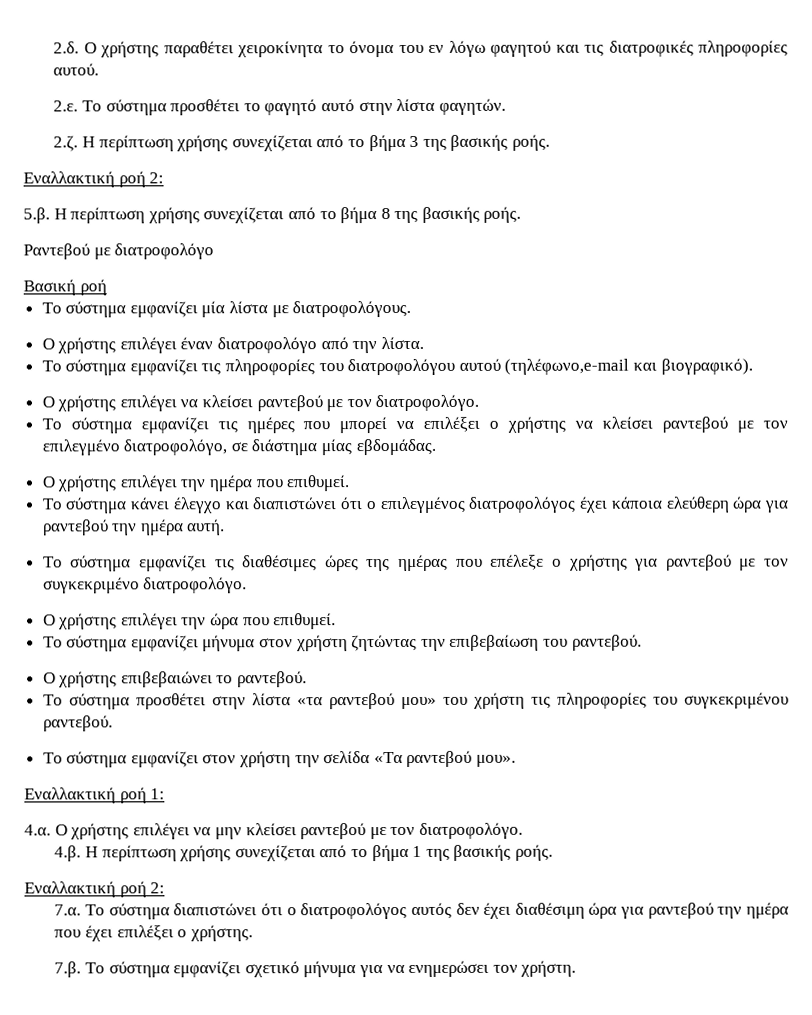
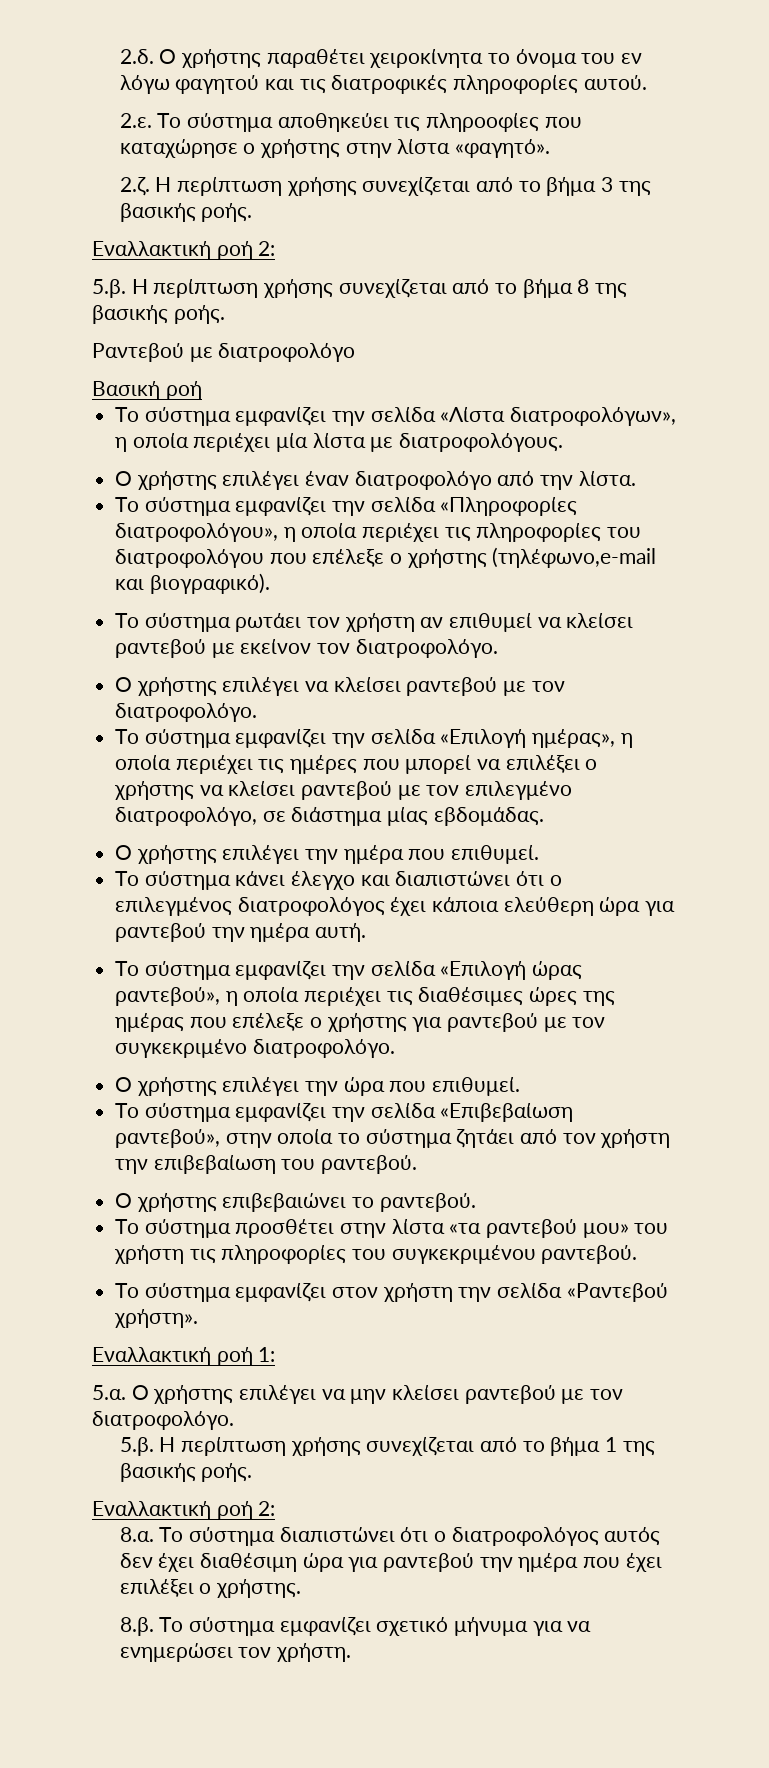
- 2.ε. Το σύστημα προσθέτει το φαγητό αυτό στην λίστα φαγητών.
+ 2.ε. Το σύστημα αποθηκεύει τις πληροοφίες που καταχώρησε ο χρήστης στην λίστα «φαγητό».
- Το σύστημα εμφανίζει μία λίστα με διατροφολόγους.
+ Το σύστημα εμφανίζει την σελίδα «Λίστα διατροφολόγων», η οποία περιέχει μία λίστα με διατροφολόγους.
- Το σύστημα εμφανίζει τις πληροφορίες του διατροφολόγου αυτού (τηλέφωνο,e-mail και βιογραφικό).
+ Το σύστημα εμφανίζει την σελίδα «Πληροφορίες διατροφολόγου», η οποία περιέχει τις πληροφορίες του διατροφολόγου που επέλεξε ο χρήστης (τηλέφωνο,e-mail και βιογραφικό).
+ Το σύστημα ρωτάει τον χρήστη αν επιθυμεί να κλείσει ραντεβού με εκείνον τον διατροφολόγο.
- Το σύστημα εμφανίζει τις ημέρες που μπορεί να επιλέξει ο χρήστης να κλείσει ραντεβού με τον επιλεγμένο διατροφολόγο, σε διάστημα μίας εβδομάδας.
+ Το σύστημα εμφανίζει την σελίδα «Επιλογή ημέρας», η οποία περιέχει τις ημέρες που μπορεί να επιλέξει ο χρήστης να κλείσει ραντεβού με τον επιλεγμένο διατροφολόγο, σε διάστημα μίας εβδομάδας.
- Το σύστημα εμφανίζει τις διαθέσιμες ώρες της ημέρας που επέλεξε ο χρήστης για ραντεβού με τον συγκεκριμένο διατροφολόγο.
+ Το σύστημα εμφανίζει την σελίδα «Επιλογή ώρας ραντεβού», η οποία περιέχει τις διαθέσιμες ώρες της ημέρας που επέλεξε ο χρήστης για ραντεβού με τον συγκεκριμένο διατροφολόγο.
- Το σύστημα εμφανίζει μήνυμα στον χρήστη ζητώντας την επιβεβαίωση του ραντεβού.
+ Το σύστημα εμφανίζει την σελίδα «Επιβεβαίωση ραντεβού», στην οποία το σύστημα ζητάει από τον χρήστη την επιβεβαίωση του ραντεβού.
- Το σύστημα εμφανίζει στον χρήστη την σελίδα «Τα ραντεβού μου».
+ Το σύστημα εμφανίζει στον χρήστη την σελίδα «Ραντεβού χρήστη».
- 4.α. Ο χρήστης επιλέγει να μην κλείσει ραντεβού με τον διατροφολόγο.
+ 5.α. Ο χρήστης επιλέγει να μην κλείσει ραντεβού με τον διατροφολόγο.
- 4.β. Η περίπτωση χρήσης συνεχίζεται από το βήμα 1 της βασικής ροής.
+ 5.β. Η περίπτωση χρήσης συνεχίζεται από το βήμα 1 της βασικής ροής.
- 7.α. Το σύστημα διαπιστώνει ότι ο διατροφολόγος αυτός δεν έχει διαθέσιμη ώρα για ραντεβού την ημέρα που έχει επιλέξει ο χρήστης.
+ 8.α. Το σύστημα διαπιστώνει ότι ο διατροφολόγος αυτός δεν έχει διαθέσιμη ώρα για ραντεβού την ημέρα που έχει επιλέξει ο χρήστης.
- 7.β. Το σύστημα εμφανίζει σχετικό μήνυμα για να ενημερώσει τον χρήστη.
+ 8.β. Το σύστημα εμφανίζει σχετικό μήνυμα για να ενημερώσει τον χρήστη.

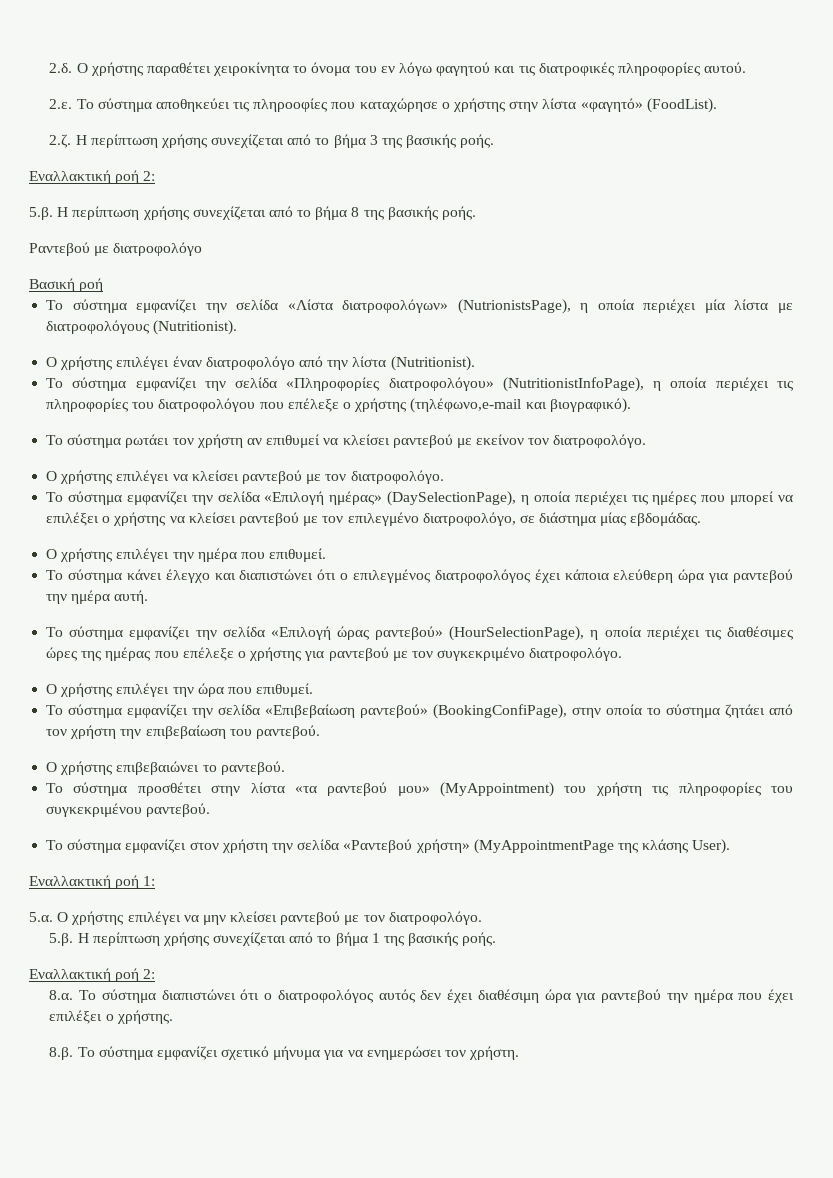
- 2.ε. Το σύστημα αποθηκεύει τις πληροοφίες που καταχώρησε ο χρήστης στην λίστα «φαγητό».
+ 2.ε. Το σύστημα αποθηκεύει τις πληροοφίες που καταχώρησε ο χρήστης στην λίστα «φαγητό» (FoodList).
- Το σύστημα εμφανίζει την σελίδα «Λίστα διατροφολόγων», η οποία περιέχει μία λίστα με διατροφολόγους.
+ Το σύστημα εμφανίζει την σελίδα «Λίστα διατροφολόγων» (NutrionistsPage), η οποία περιέχει μία λίστα με διατροφολόγους (Nutritionist).
- Ο χρήστης επιλέγει έναν διατροφολόγο από την λίστα.
+ Ο χρήστης επιλέγει έναν διατροφολόγο από την λίστα (Nutritionist).
- Το σύστημα εμφανίζει την σελίδα «Πληροφορίες διατροφολόγου», η οποία περιέχει τις πληροφορίες του διατροφολόγου που επέλεξε ο χρήστης (τηλέφωνο,e-mail και βιογραφικό).
+ Το σύστημα εμφανίζει την σελίδα «Πληροφορίες διατροφολόγου» (NutritionistInfoPage), η οποία περιέχει τις πληροφορίες του διατροφολόγου που επέλεξε ο χρήστης (τηλέφωνο,e-mail και βιογραφικό).
- Το σύστημα εμφανίζει την σελίδα «Επιλογή ημέρας», η οποία περιέχει τις ημέρες που μπορεί να επιλέξει ο χρήστης να κλείσει ραντεβού με τον επιλεγμένο διατροφολόγο, σε διάστημα μίας εβδομάδας.
+ Το σύστημα εμφανίζει την σελίδα «Επιλογή ημέρας» (DaySelectionPage), η οποία περιέχει τις ημέρες που μπορεί να επιλέξει ο χρήστης να κλείσει ραντεβού με τον επιλεγμένο διατροφολόγο, σε διάστημα μίας εβδομάδας.
- Το σύστημα εμφανίζει την σελίδα «Επιλογή ώρας ραντεβού», η οποία περιέχει τις διαθέσιμες ώρες της ημέρας που επέλεξε ο χρήστης για ραντεβού με τον συγκεκριμένο διατροφολόγο.
+ Το σύστημα εμφανίζει την σελίδα «Επιλογή ώρας ραντεβού» (HourSelectionPage), η οποία περιέχει τις διαθέσιμες ώρες της ημέρας που επέλεξε ο χρήστης για ραντεβού με τον συγκεκριμένο διατροφολόγο.
- Το σύστημα εμφανίζει την σελίδα «Επιβεβαίωση ραντεβού», στην οποία το σύστημα ζητάει από τον χρήστη την επιβεβαίωση του ραντεβού.
+ Το σύστημα εμφανίζει την σελίδα «Επιβεβαίωση ραντεβού» (BookingConfiPage), στην οποία το σύστημα ζητάει από τον χρήστη την επιβεβαίωση του ραντεβού.
- Το σύστημα προσθέτει στην λίστα «τα ραντεβού μου» του χρήστη τις πληροφορίες του συγκεκριμένου ραντεβού.
+ Το σύστημα προσθέτει στην λίστα «τα ραντεβού μου» (MyAppointment) του χρήστη τις πληροφορίες του συγκεκριμένου ραντεβού.
- Το σύστημα εμφανίζει στον χρήστη την σελίδα «Ραντεβού χρήστη».
+ Το σύστημα εμφανίζει στον χρήστη την σελίδα «Ραντεβού χρήστη» (MyAppointmentPage της κλάσης User).

